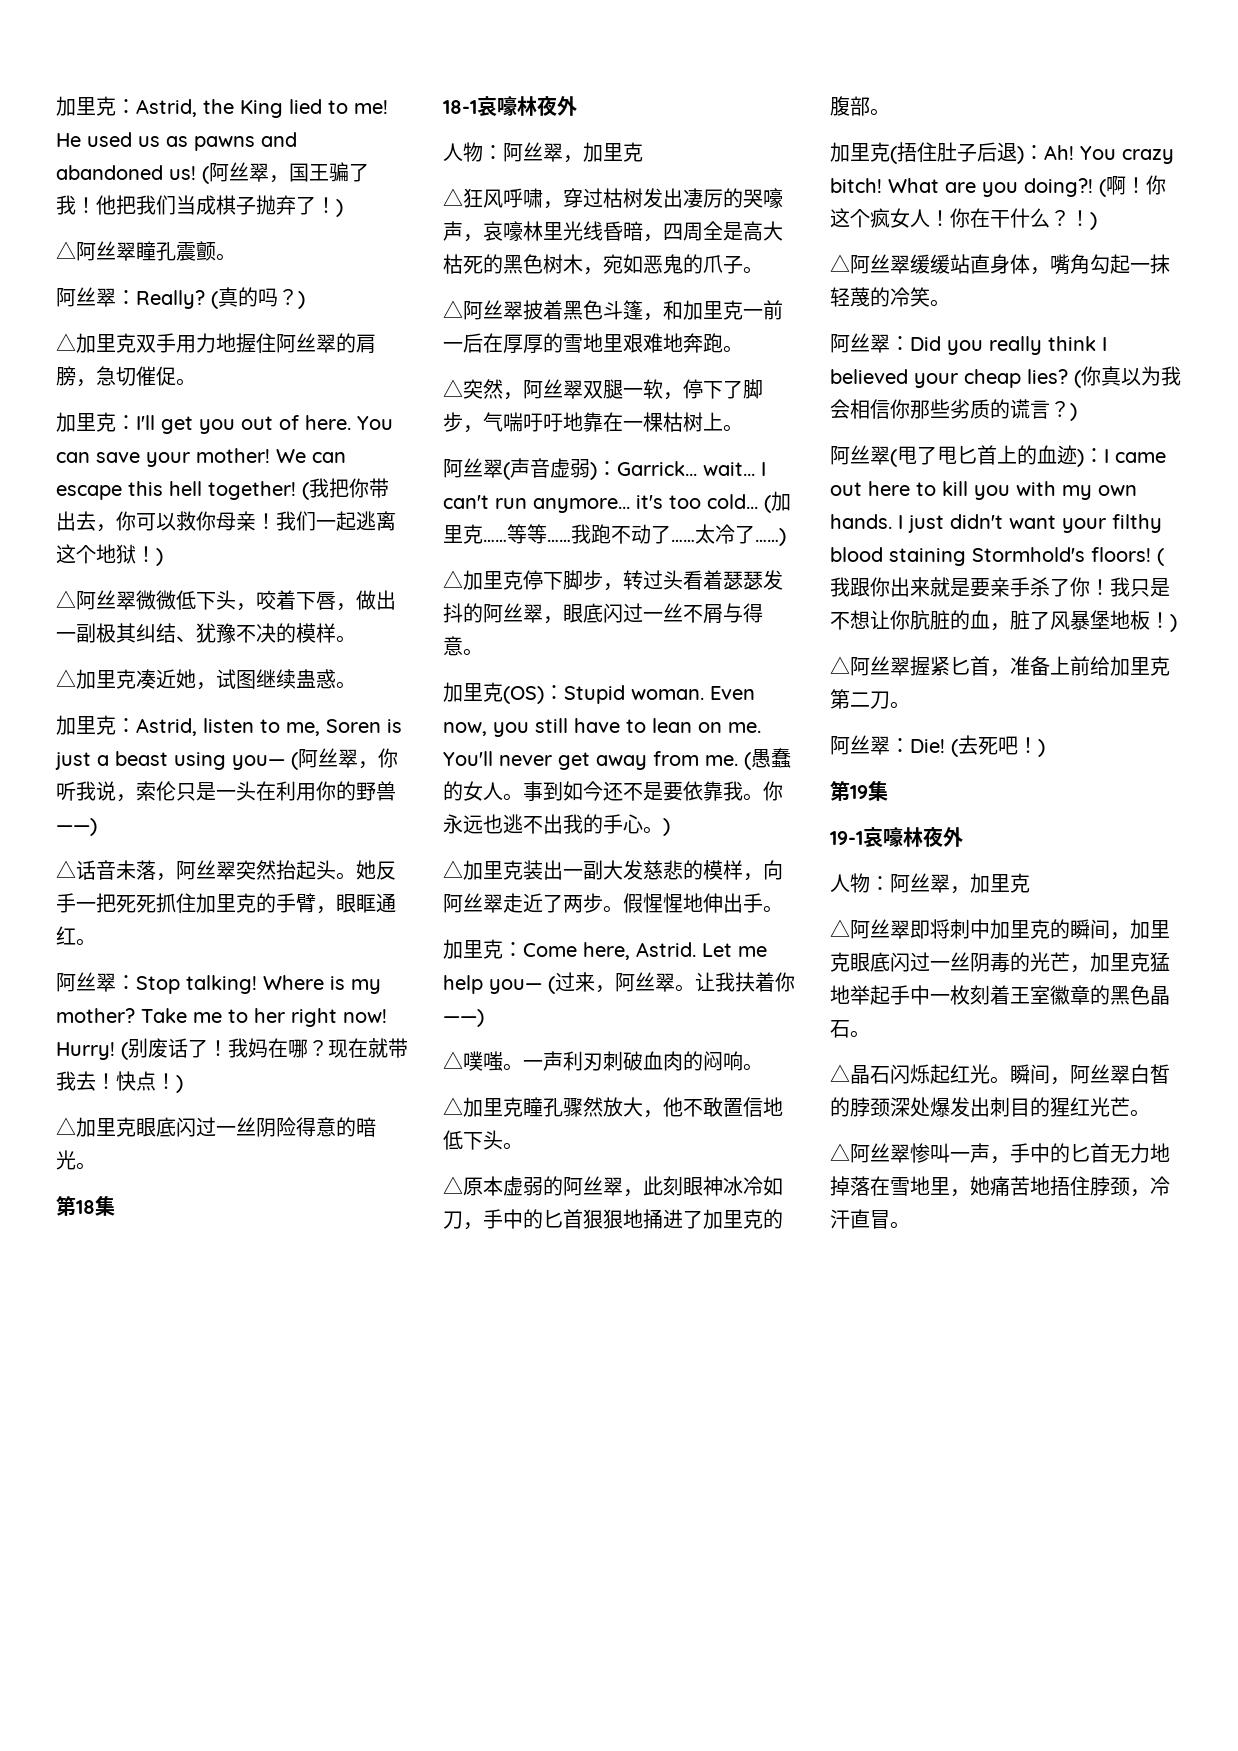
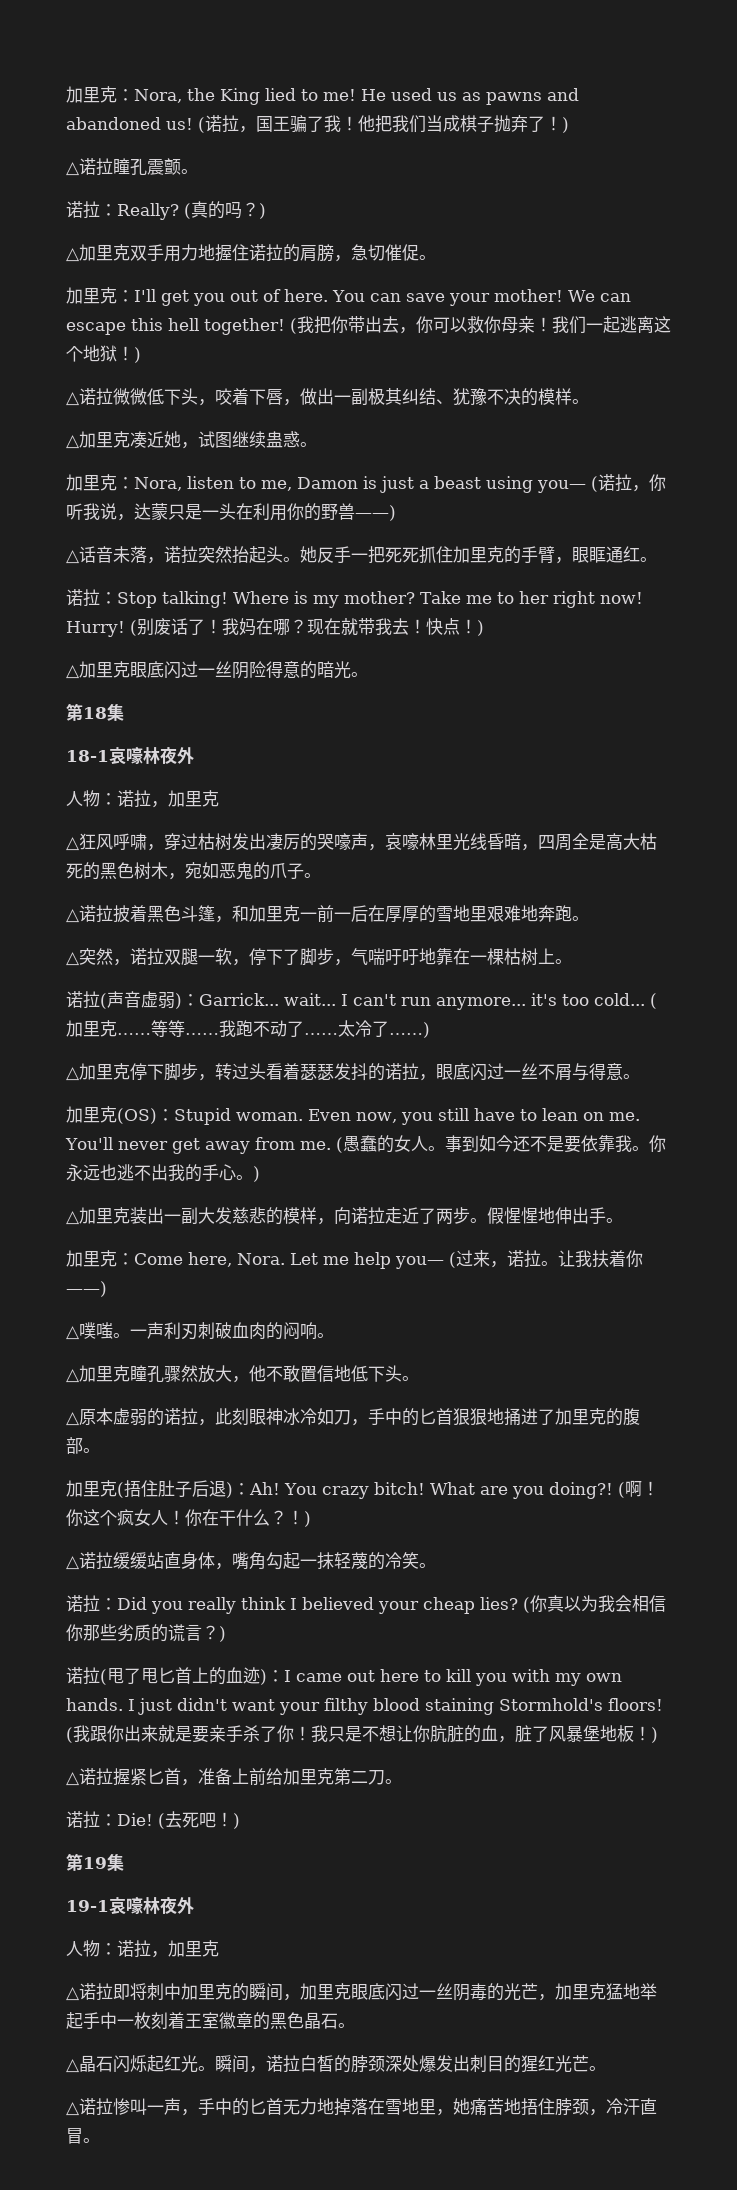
- 加里克：Astrid, the King lied to me!
+ 加里克：Nora, the King lied to me!
- (阿丝翠，国王骗了我！
+ (诺拉，国王骗了我！
- △阿丝翠瞳孔震颤。
+ △诺拉瞳孔震颤。
- 阿丝翠：Really?
+ 诺拉：Really?
- △加里克双手用力地握住阿丝翠的肩膀，急切催促。
+ △加里克双手用力地握住诺拉的肩膀，急切催促。
- △阿丝翠微微低下头，咬着下唇，做出一副极其纠结、犹豫不决的模样。
+ △诺拉微微低下头，咬着下唇，做出一副极其纠结、犹豫不决的模样。
- 加里克：Astrid, listen to me, Soren is just a beast using you— (阿丝翠，你听我说，索伦只是一头在利用你的野兽——)
+ 加里克：Nora, listen to me, Damon is just a beast using you— (诺拉，你听我说，达蒙只是一头在利用你的野兽——)
- △话音未落，阿丝翠突然抬起头。
+ △话音未落，诺拉突然抬起头。
- 阿丝翠：Stop talking!
+ 诺拉：Stop talking!
  18-1哀嚎林夜外
- 人物：阿丝翠，加里克
+ 人物：诺拉，加里克
- △阿丝翠披着黑色斗篷，和加里克一前一后在厚厚的雪地里艰难地奔跑。
+ △诺拉披着黑色斗篷，和加里克一前一后在厚厚的雪地里艰难地奔跑。
- △突然，阿丝翠双腿一软，停下了脚步，气喘吁吁地靠在一棵枯树上。
+ △突然，诺拉双腿一软，停下了脚步，气喘吁吁地靠在一棵枯树上。
- 阿丝翠(声音虚弱)：Garrick... wait...
+ 诺拉(声音虚弱)：Garrick... wait...
- △加里克停下脚步，转过头看着瑟瑟发抖的阿丝翠，眼底闪过一丝不屑与得意。
+ △加里克停下脚步，转过头看着瑟瑟发抖的诺拉，眼底闪过一丝不屑与得意。
- △加里克装出一副大发慈悲的模样，向阿丝翠走近了两步。
+ △加里克装出一副大发慈悲的模样，向诺拉走近了两步。
- 加里克：Come here, Astrid.
+ 加里克：Come here, Nora.
- Let me help you— (过来，阿丝翠。
+ Let me help you— (过来，诺拉。
- △原本虚弱的阿丝翠，此刻眼神冰冷如刀，手中的匕首狠狠地捅进了加里克的腹部。
+ △原本虚弱的诺拉，此刻眼神冰冷如刀，手中的匕首狠狠地捅进了加里克的腹部。
- △阿丝翠缓缓站直身体，嘴角勾起一抹轻蔑的冷笑。
+ △诺拉缓缓站直身体，嘴角勾起一抹轻蔑的冷笑。
- 阿丝翠：Did you really think I believed your cheap lies?
+ 诺拉：Did you really think I believed your cheap lies?
- 阿丝翠(甩了甩匕首上的血迹)：I came out here to kill you with my own hands.
+ 诺拉(甩了甩匕首上的血迹)：I came out here to kill you with my own hands.
- △阿丝翠握紧匕首，准备上前给加里克第二刀。
+ △诺拉握紧匕首，准备上前给加里克第二刀。
- 阿丝翠：Die!
+ 诺拉：Die!
  19-1哀嚎林夜外
- 人物：阿丝翠，加里克
- △阿丝翠即将刺中加里克的瞬间，加里克眼底闪过一丝阴毒的光芒，加里克猛地举起手中一枚刻着王室徽章的黑色晶石。
+ 人物：诺拉，加里克
+ △诺拉即将刺中加里克的瞬间，加里克眼底闪过一丝阴毒的光芒，加里克猛地举起手中一枚刻着王室徽章的黑色晶石。
- 瞬间，阿丝翠白皙的脖颈深处爆发出刺目的猩红光芒。
+ 瞬间，诺拉白皙的脖颈深处爆发出刺目的猩红光芒。
- △阿丝翠惨叫一声，手中的匕首无力地掉落在雪地里，她痛苦地捂住脖颈，冷汗直冒。
+ △诺拉惨叫一声，手中的匕首无力地掉落在雪地里，她痛苦地捂住脖颈，冷汗直冒。

